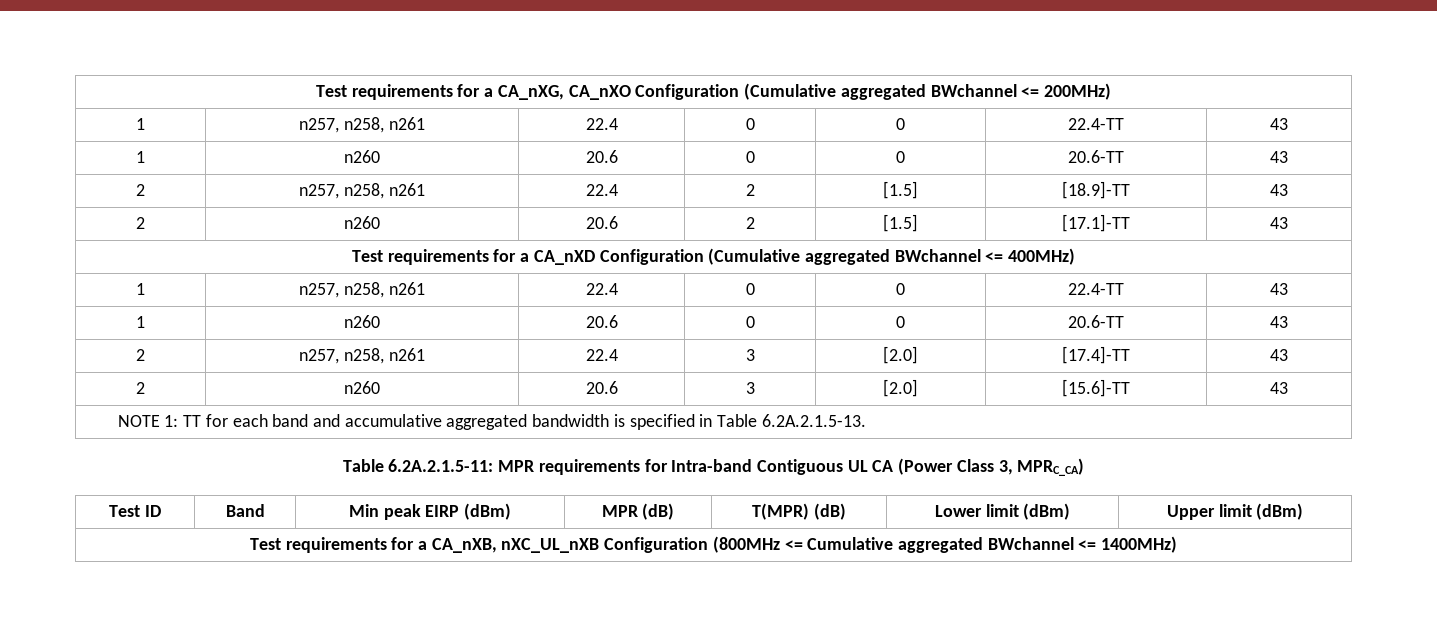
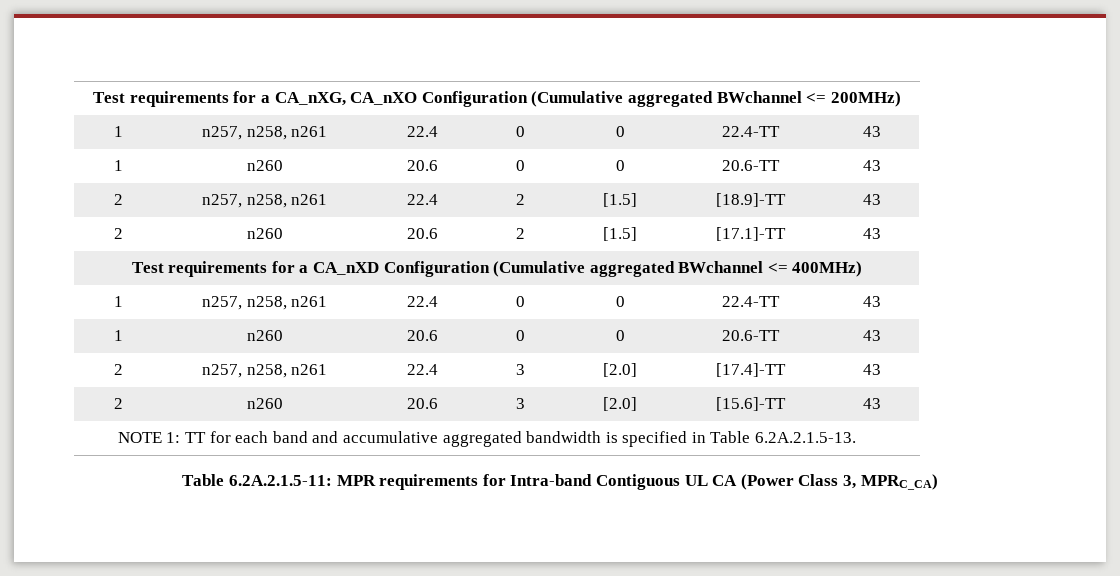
- Test ID | Band | Min peak EIRP (dBm) | MPR (dB) | T(MPR) (dB) | Lower limit (dBm) | Upper limit (dBm)
- Test requirements for a CA_nXB, nXC_UL_nXB Configuration (800MHz <= Cumulative aggregated BWchannel <= 1400MHz)

